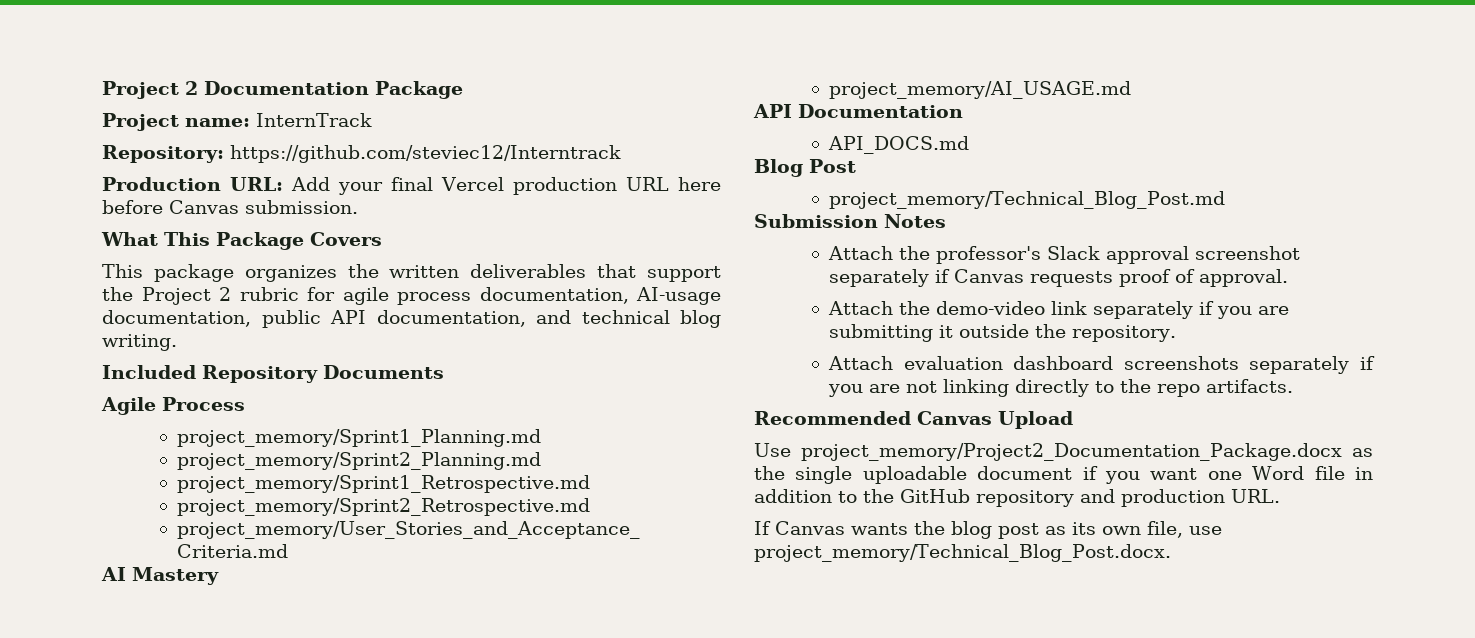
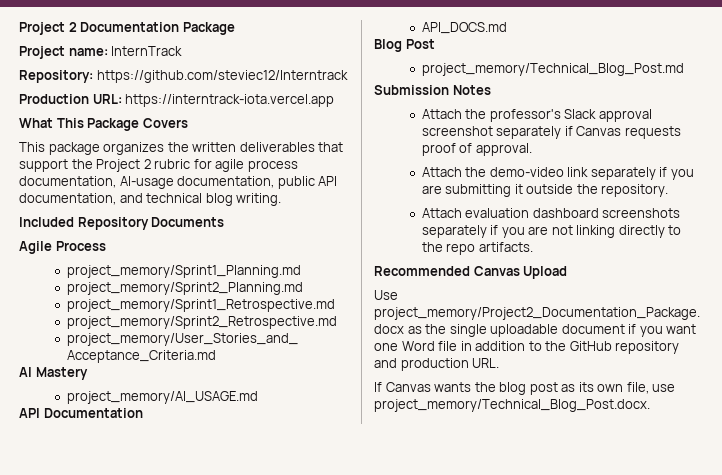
- Production URL: Add your final Vercel production URL here before Canvas submission.
+ Production URL: https://interntrack-iota.vercel.app

